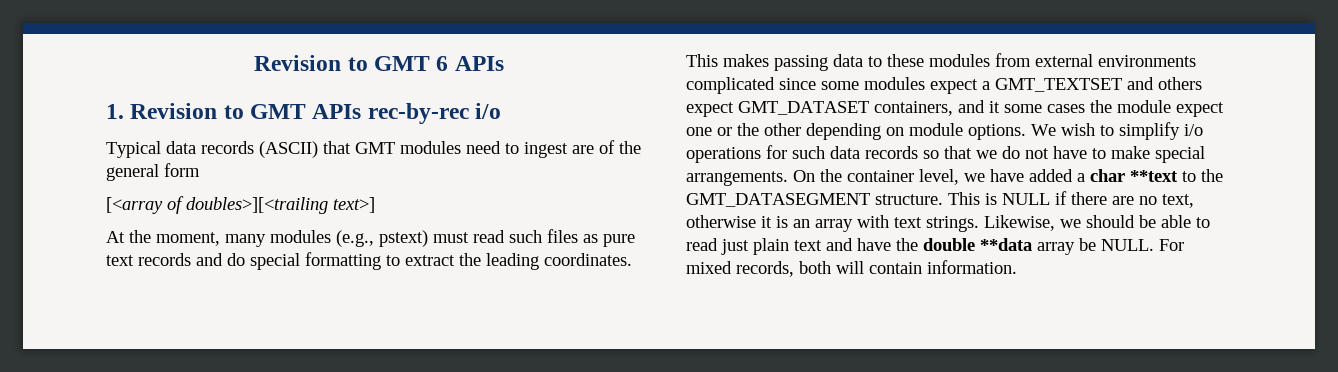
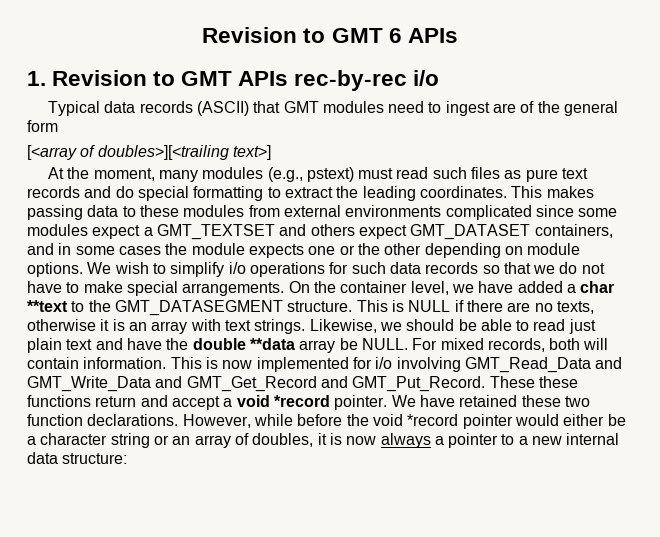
- This makes passing data to these modules from external environments complicated since some modules expect a GMT_TEXTSET and others expect GMT_DATASET containers, and it some cases the module expect one or the other depending on module options.
+ This makes passing data to these modules from external environments complicated since some modules expect a GMT_TEXTSET and others expect GMT_DATASET containers, and in some cases the module expects one or the other depending on module options.
- This is NULL if there are no text, otherwise it is an array with text strings.
+ This is NULL if there are no texts, otherwise it is an array with text strings.
+ This is now implemented for i/o involving GMT_Read_Data and GMT_Write_Data and GMT_Get_Record and GMT_Put_Record. These these functions return and accept a void *record pointer. We have retained these two function declarations. However, while before the void *record pointer would either be a character string or an array of doubles, it is now always a pointer to a new internal data structure:

